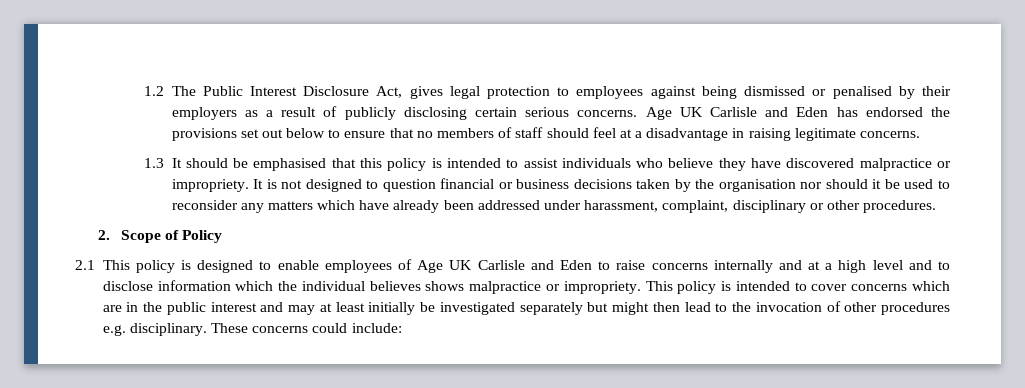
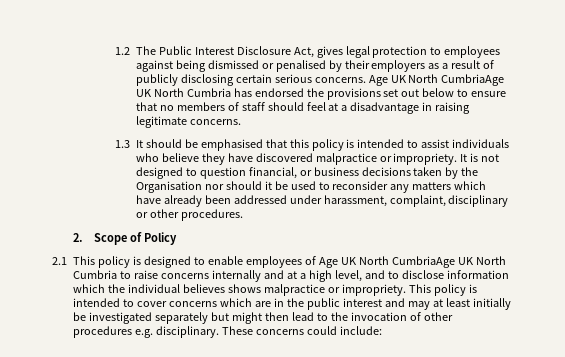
- Age UK Carlisle and Eden has endorsed the provisions set out below to ensure that no members of staff should feel at a disadvantage in raising legitimate concerns.
+ Age UK North CumbriaAge UK North Cumbria has endorsed the provisions set out below to ensure that no members of staff should feel at a disadvantage in raising legitimate concerns.
- It is not designed to question financial or business decisions taken by the organisation nor should it be used to reconsider any matters which have already been addressed under harassment, complaint, disciplinary or other procedures.
+ It is not designed to question financial, or business decisions taken by the Organisation nor should it be used to reconsider any matters which have already been addressed under harassment, complaint, disciplinary or other procedures.
- 2.1 This policy is designed to enable employees of Age UK Carlisle and Eden to raise concerns internally and at a high level and to disclose information which the individual believes shows malpractice or impropriety.
+ 2.1 This policy is designed to enable employees of Age UK North CumbriaAge UK North Cumbria to raise concerns internally and at a high level, and to disclose information which the individual believes shows malpractice or impropriety.

